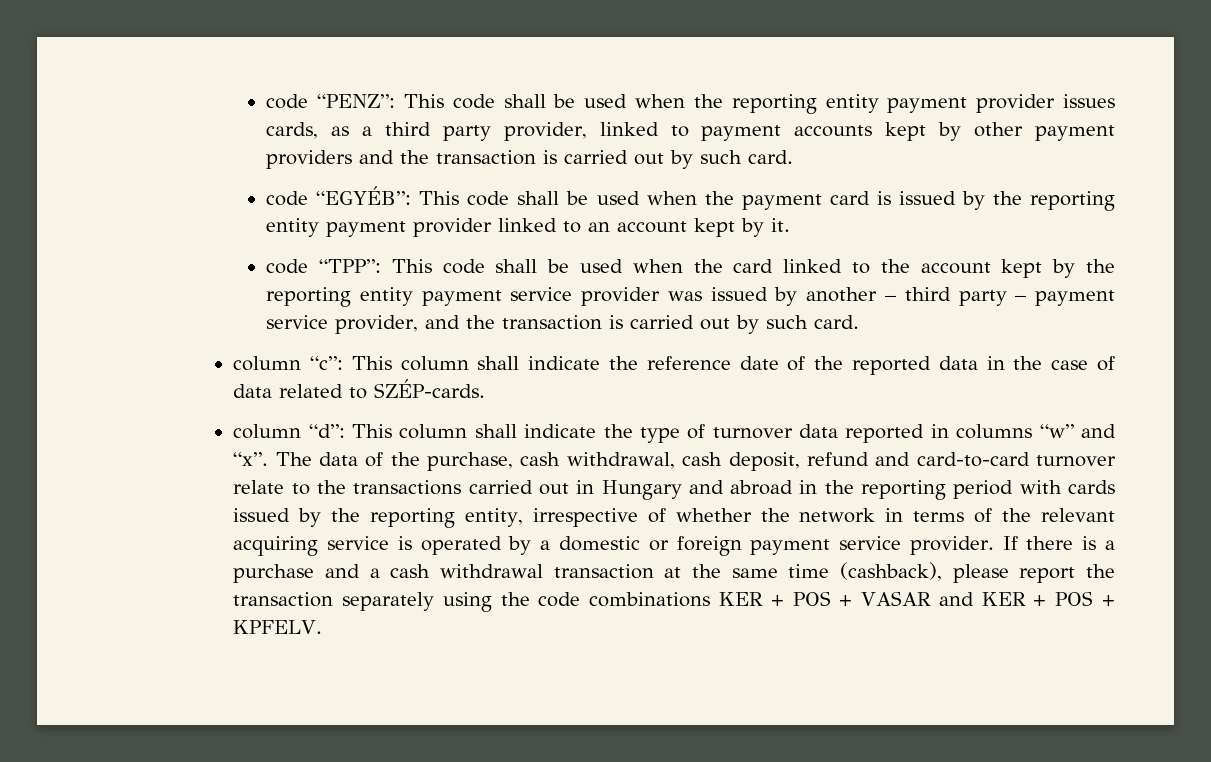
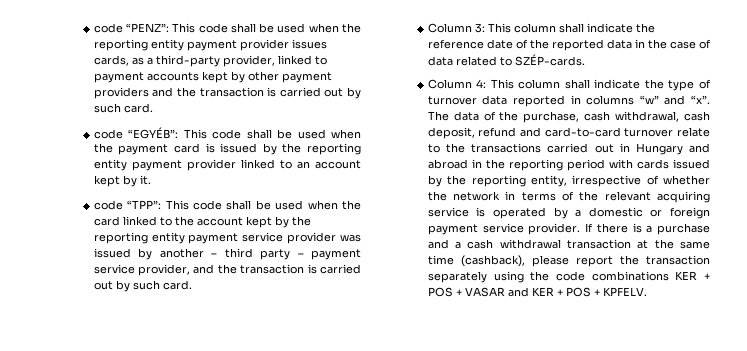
- code “PENZ”: This code shall be used when the reporting entity payment provider issues cards, as a third party provider, linked to payment accounts kept by other payment providers and the transaction is carried out by such card.
+ code “PENZ”: This code shall be used when the reporting entity payment provider issues cards, as a third-party provider, linked to payment accounts kept by other payment providers and the transaction is carried out by such card.
- column “c”: This column shall indicate the reference date of the reported data in the case of data related to SZÉP-cards.
+ Column 3: This column shall indicate the reference date of the reported data in the case of data related to SZÉP-cards.
- column “d”: This column shall indicate the type of turnover data reported in columns “w” and “x”.
+ Column 4: This column shall indicate the type of turnover data reported in columns “w” and “x”.

